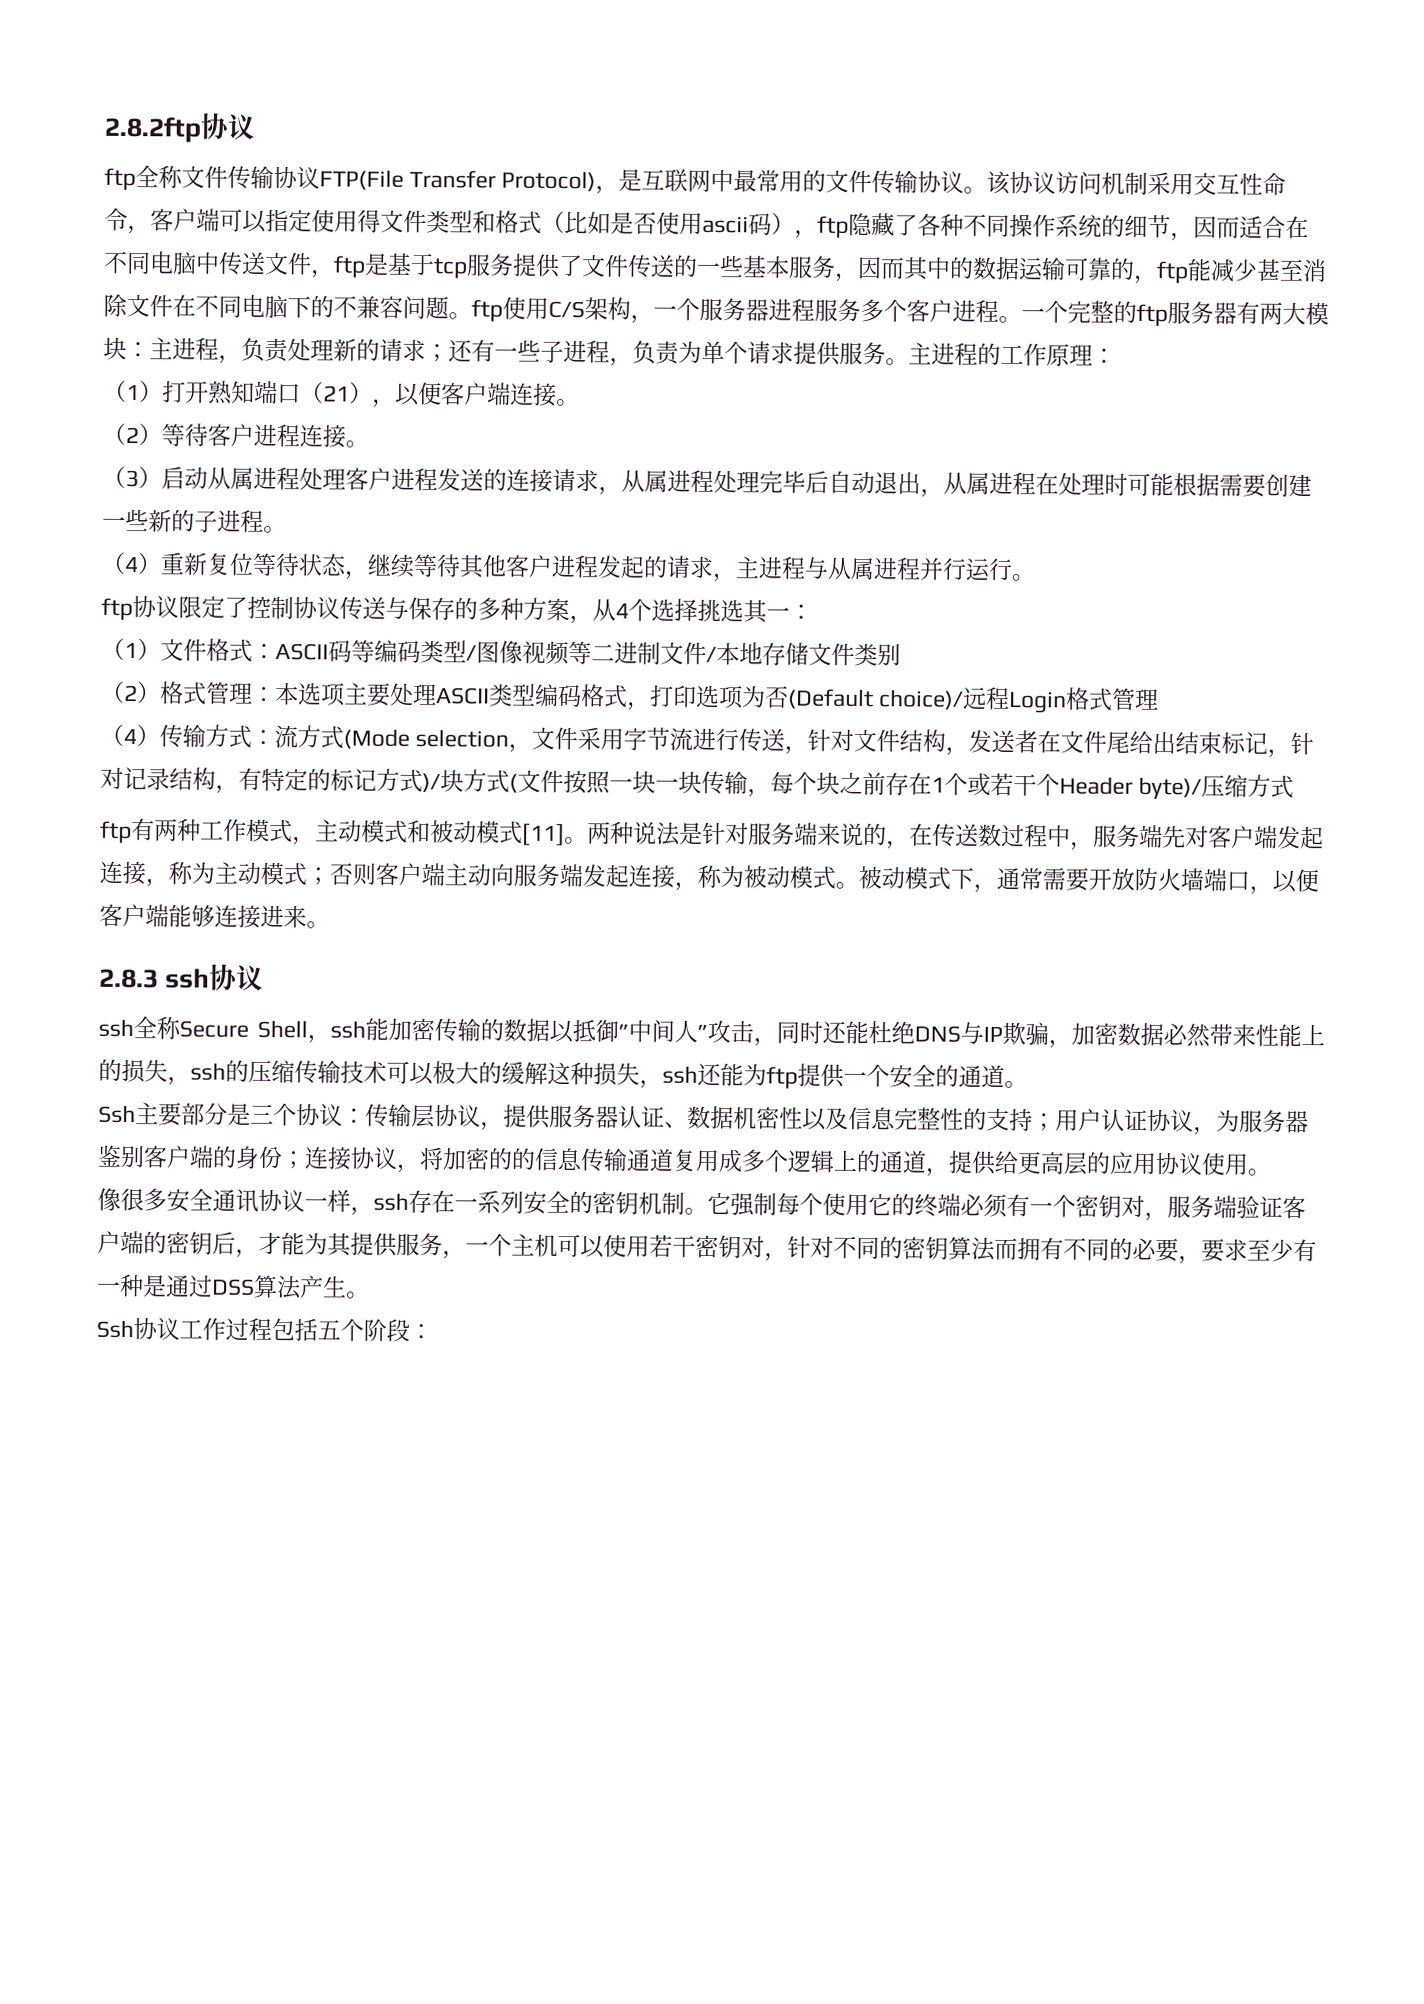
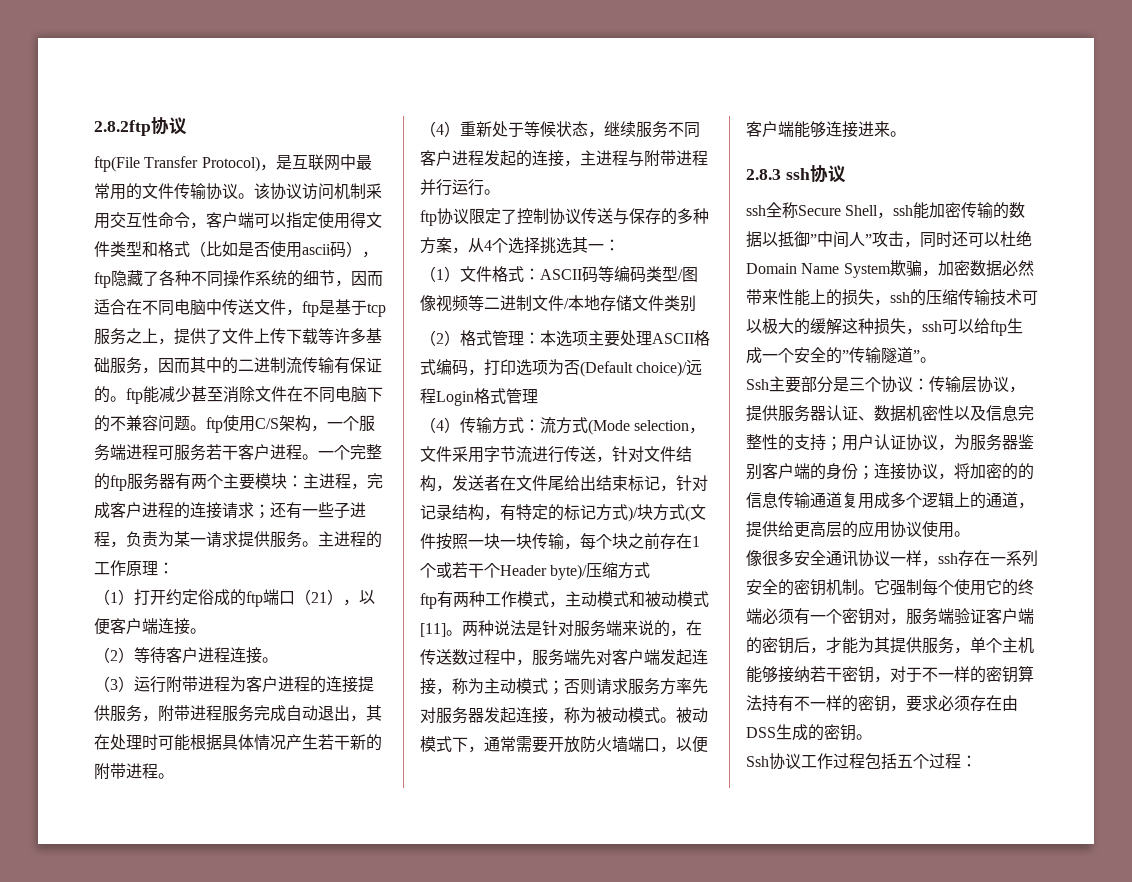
- ftp全称文件传输协议FTP(File Transfer Protocol)，是互联网中最常用的文件传输协议。
+ ftp(File Transfer Protocol)，是互联网中最常用的文件传输协议。
- 该协议访问机制采用交互性命令，客户端可以指定使用得文件类型和格式（比如是否使用ascii码），ftp隐藏了各种不同操作系统的细节，因而适合在不同电脑中传送文件，ftp是基于tcp服务提供了文件传送的一些基本服务，因而其中的数据运输可靠的，ftp能减少甚至消除文件在不同电脑下的不兼容问题。ftp使用C/S架构，一个服务器进程服务多个客户进程。
+ 该协议访问机制采用交互性命令，客户端可以指定使用得文件类型和格式（比如是否使用ascii码），ftp隐藏了各种不同操作系统的细节，因而适合在不同电脑中传送文件，ftp是基于tcp服务之上，提供了文件上传下载等许多基础服务，因而其中的二进制流传输有保证的。ftp能减少甚至消除文件在不同电脑下的不兼容问题。ftp使用C/S架构，一个服务端进程可服务若干客户进程。
- 一个完整的ftp服务器有两大模块：主进程，负责处理新的请求；还有一些子进程，负责为单个请求提供服务。
+ 一个完整的ftp服务器有两个主要模块：主进程，完成客户进程的连接请求；还有一些子进程，负责为某一请求提供服务。
- （1）打开熟知端口（21），以便客户端连接。
+ （1）打开约定俗成的ftp端口（21），以便客户端连接。
- （3）启动从属进程处理客户进程发送的连接请求，从属进程处理完毕后自动退出，从属进程在处理时可能根据需要创建一些新的子进程。
+ （3）运行附带进程为客户进程的连接提供服务，附带进程服务完成自动退出，其在处理时可能根据具体情况产生若干新的附带进程。
- （4）重新复位等待状态，继续等待其他客户进程发起的请求，主进程与从属进程并行运行。
+ （4）重新处于等候状态，继续服务不同客户进程发起的连接，主进程与附带进程并行运行。
- （2）格式管理：本选项主要处理ASCII类型编码格式，打印选项为否(Default choice)/远程Login格式管理
+ （2）格式管理：本选项主要处理ASCII格式编码，打印选项为否(Default choice)/远程Login格式管理
- 两种说法是针对服务端来说的，在传送数过程中，服务端先对客户端发起连接，称为主动模式；否则客户端主动向服务端发起连接，称为被动模式。
+ 两种说法是针对服务端来说的，在传送数过程中，服务端先对客户端发起连接，称为主动模式；否则请求服务方率先对服务器发起连接，称为被动模式。
- ssh全称Secure Shell，ssh能加密传输的数据以抵御”中间人”攻击，同时还能杜绝DNS与IP欺骗，加密数据必然带来性能上的损失，ssh的压缩传输技术可以极大的缓解这种损失，ssh还能为ftp提供一个安全的通道。
+ ssh全称Secure Shell，ssh能加密传输的数据以抵御”中间人”攻击，同时还可以杜绝Domain Name System欺骗，加密数据必然带来性能上的损失，ssh的压缩传输技术可以极大的缓解这种损失，ssh可以给ftp生成一个安全的”传输隧道”。
- 它强制每个使用它的终端必须有一个密钥对，服务端验证客户端的密钥后，才能为其提供服务，一个主机可以使用若干密钥对，针对不同的密钥算法而拥有不同的必要，要求至少有一种是通过DSS算法产生。
+ 它强制每个使用它的终端必须有一个密钥对，服务端验证客户端的密钥后，才能为其提供服务，单个主机能够接纳若干密钥，对于不一样的密钥算法持有不一样的密钥，要求必须存在由DSS生成的密钥。
- Ssh协议工作过程包括五个阶段：
+ Ssh协议工作过程包括五个过程：

